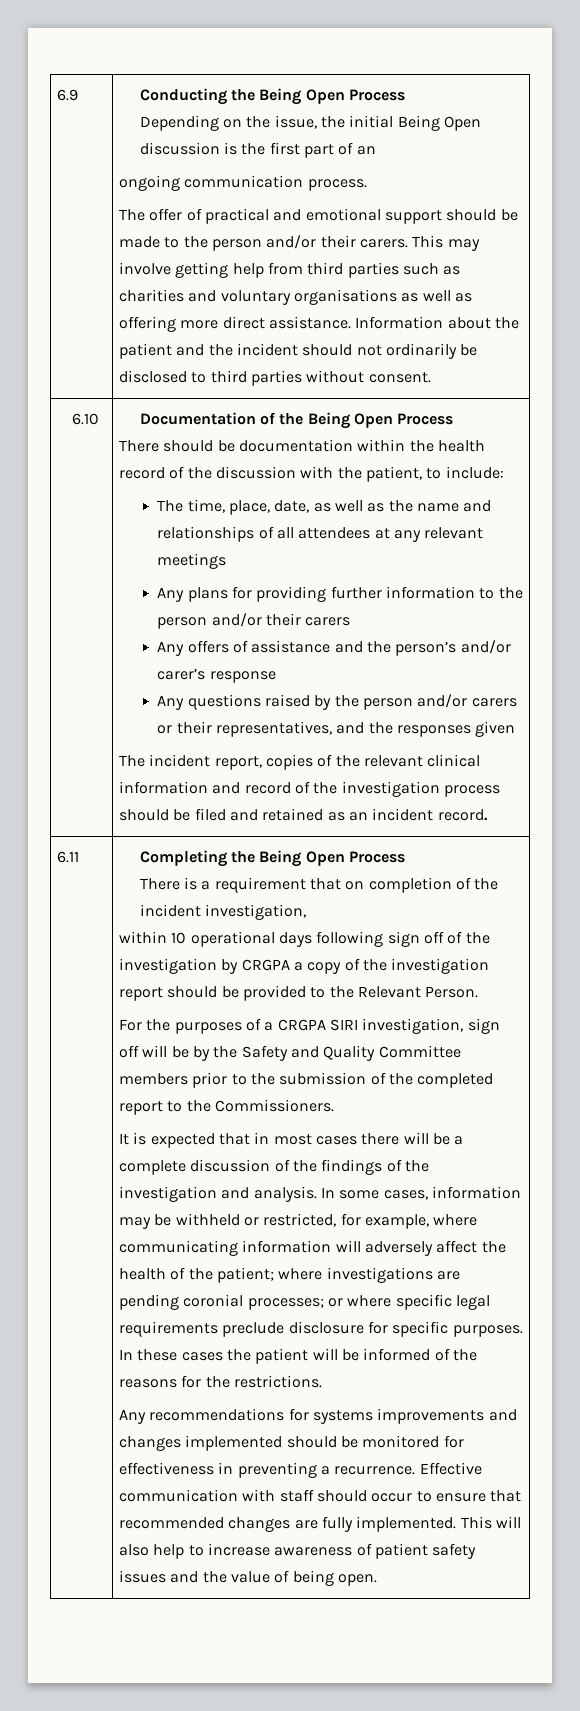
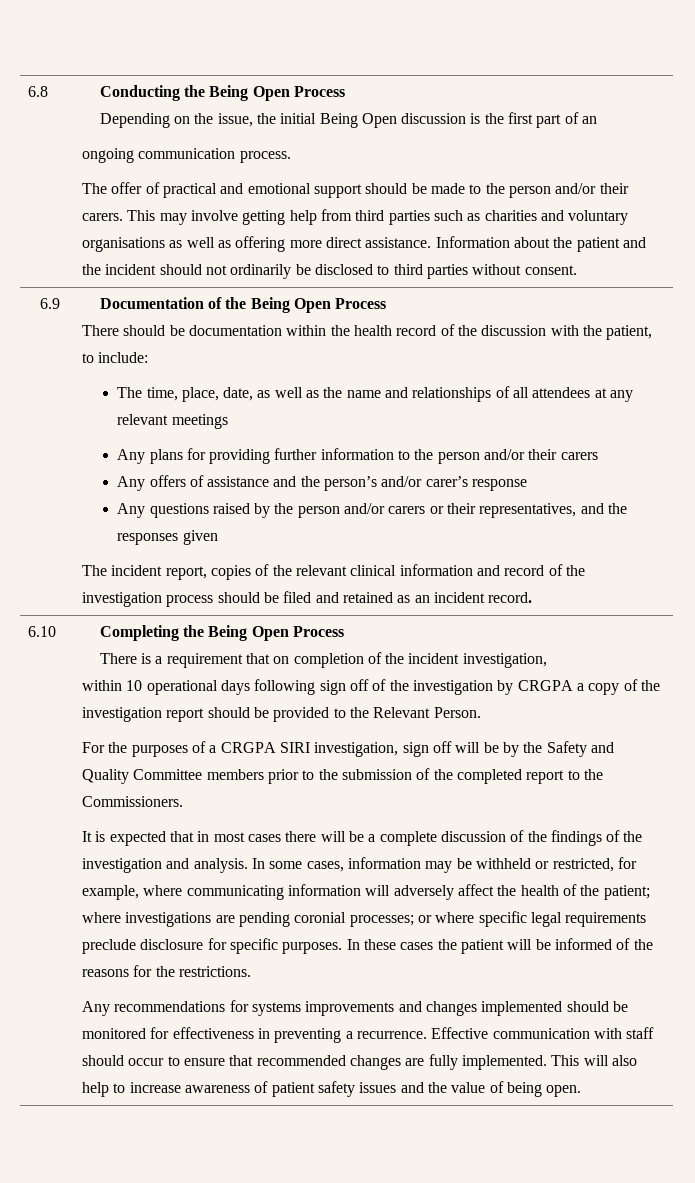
- 6.9
+ 6.8
- 6.10
+ 6.9
- 6.11
+ 6.10

